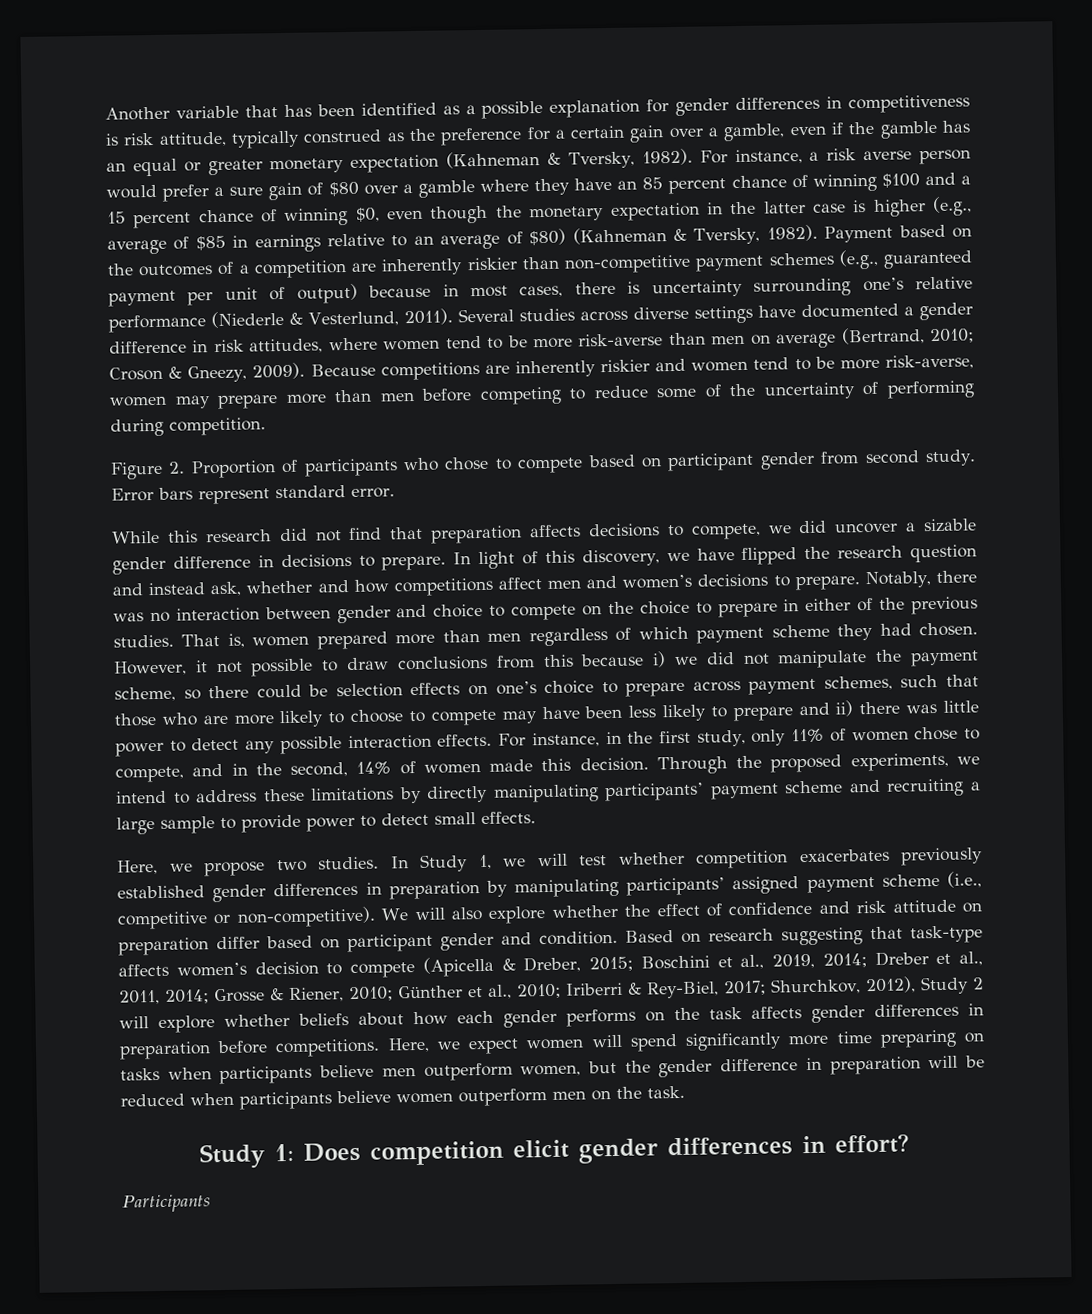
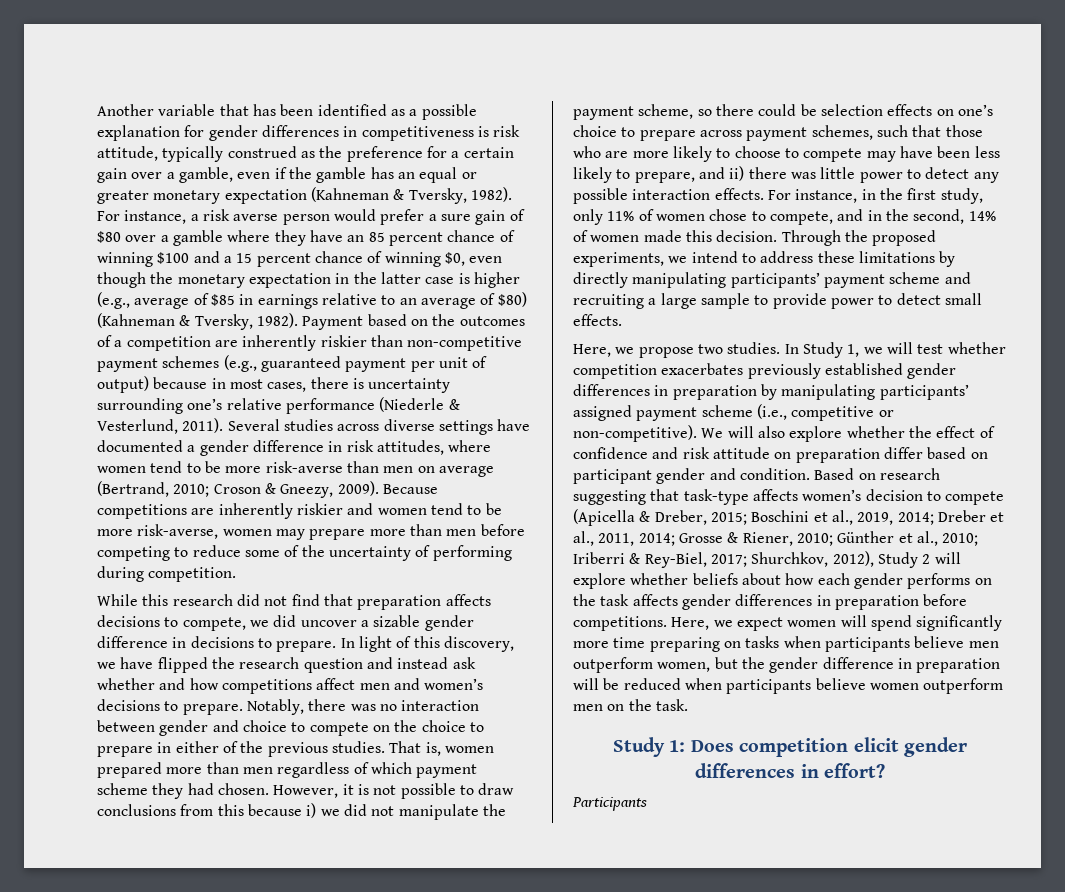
- Figure 2. Proportion of participants who chose to compete based on participant gender from second study. Error bars represent standard error.
- In light of this discovery, we have flipped the research question and instead ask, whether and how competitions affect men and women’s decisions to prepare.
+ In light of this discovery, we have flipped the research question and instead ask whether and how competitions affect men and women’s decisions to prepare.
- However, it not possible to draw conclusions from this because i) we did not manipulate the payment scheme, so there could be selection effects on one’s choice to prepare across payment schemes, such that those who are more likely to choose to compete may have been less likely to prepare and ii) there was little power to detect any possible interaction effects.
+ However, it is not possible to draw conclusions from this because i) we did not manipulate the payment scheme, so there could be selection effects on one’s choice to prepare across payment schemes, such that those who are more likely to choose to compete may have been less likely to prepare, and ii) there was little power to detect any possible interaction effects.

